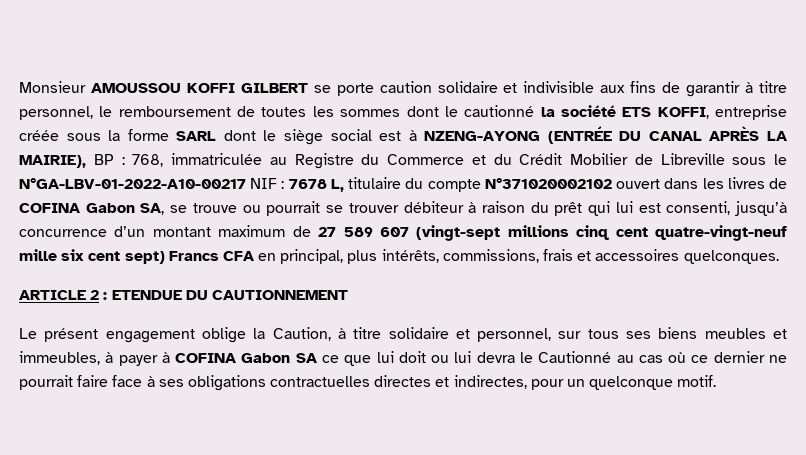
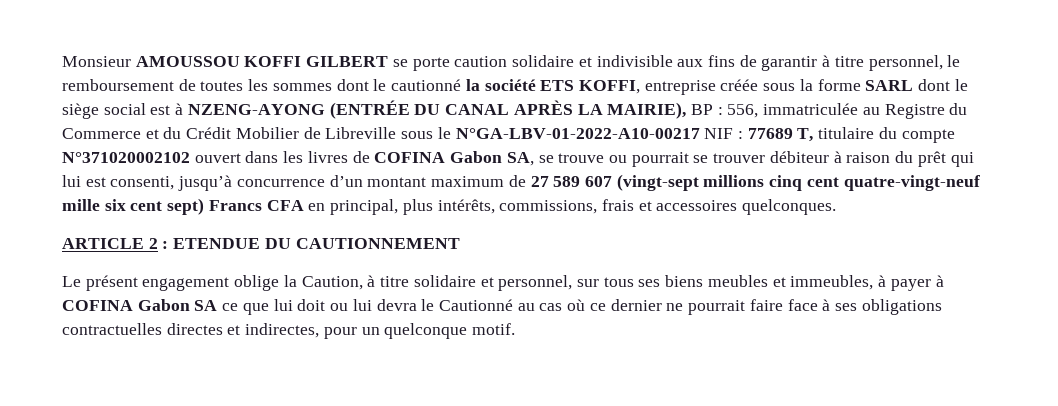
- 768, immatriculée au Registre du Commerce et du Crédit Mobilier de Libreville sous le N°GA-LBV-01-2022-A10-00217 NIF :
+ 556, immatriculée au Registre du Commerce et du Crédit Mobilier de Libreville sous le N°GA-LBV-01-2022-A10-00217 NIF :
- 7678 L, titulaire du compte N°371020002102 ouvert dans les livres de COFINA Gabon SA, se trouve ou pourrait se trouver débiteur à raison du prêt qui lui est consenti, jusqu’à concurrence d’un montant maximum de 27 589 607 (vingt-sept millions cinq cent quatre-vingt-neuf mille six cent sept) Francs CFA en principal, plus intérêts, commissions, frais et accessoires quelconques.
+ 77689 T, titulaire du compte N°371020002102 ouvert dans les livres de COFINA Gabon SA, se trouve ou pourrait se trouver débiteur à raison du prêt qui lui est consenti, jusqu’à concurrence d’un montant maximum de 27 589 607 (vingt-sept millions cinq cent quatre-vingt-neuf mille six cent sept) Francs CFA en principal, plus intérêts, commissions, frais et accessoires quelconques.

